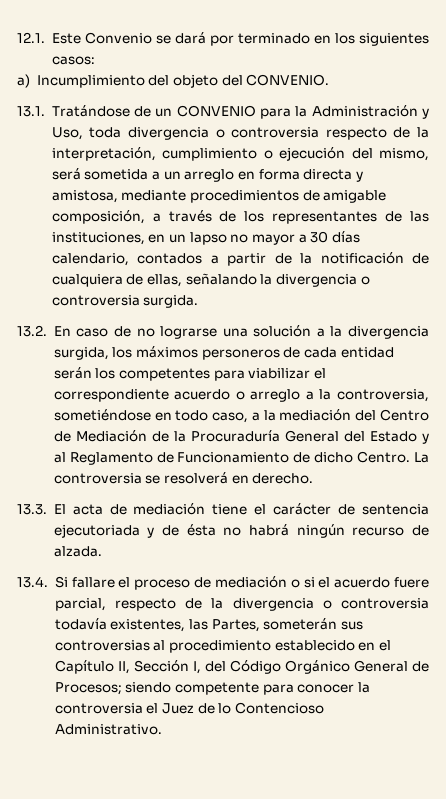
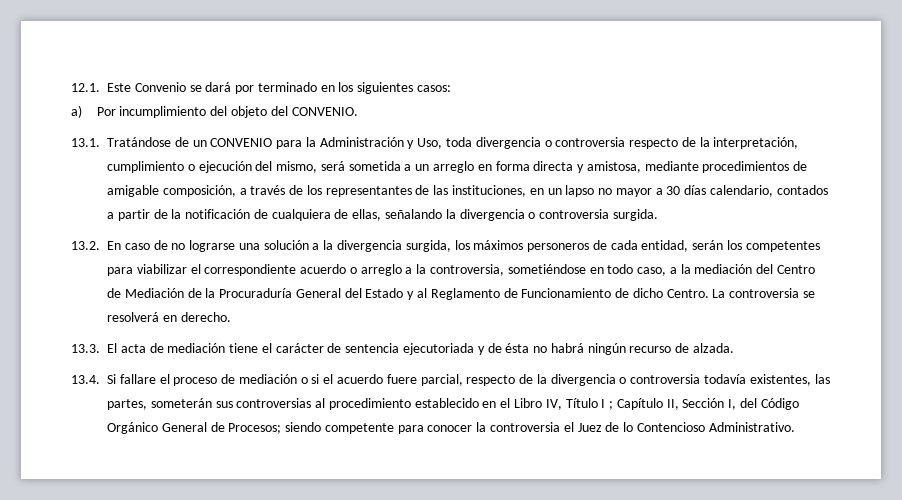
- a) Incumplimiento del objeto del CONVENIO.
+ a) Por incumplimiento del objeto del CONVENIO.
- 13.2. En caso de no lograrse una solución a la divergencia surgida, los máximos personeros de cada entidad serán los competentes para viabilizar el correspondiente acuerdo o arreglo a la controversia, sometiéndose en todo caso, a la mediación del Centro de Mediación de la Procuraduría General del Estado y al Reglamento de Funcionamiento de dicho Centro.
+ 13.2. En caso de no lograrse una solución a la divergencia surgida, los máximos personeros de cada entidad, serán los competentes para viabilizar el correspondiente acuerdo o arreglo a la controversia, sometiéndose en todo caso, a la mediación del Centro de Mediación de la Procuraduría General del Estado y al Reglamento de Funcionamiento de dicho Centro.
- 13.4. Si fallare el proceso de mediación o si el acuerdo fuere parcial, respecto de la divergencia o controversia todavía existentes, las Partes, someterán sus controversias al procedimiento establecido en el Capítulo II, Sección I, del Código Orgánico General de Procesos; siendo competente para conocer la controversia el Juez de lo Contencioso Administrativo.
+ 13.4. Si fallare el proceso de mediación o si el acuerdo fuere parcial, respecto de la divergencia o controversia todavía existentes, las partes, someterán sus controversias al procedimiento establecido en el Libro IV, Título I ; Capítulo II, Sección I, del Código Orgánico General de Procesos; siendo competente para conocer la controversia el Juez de lo Contencioso Administrativo.

